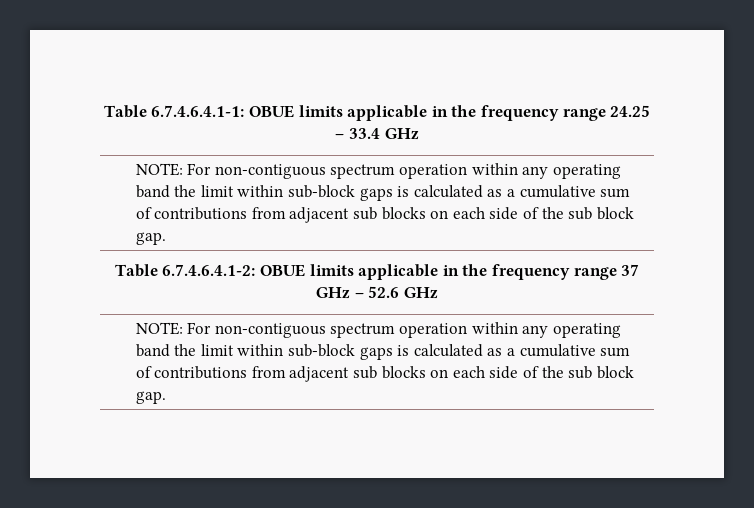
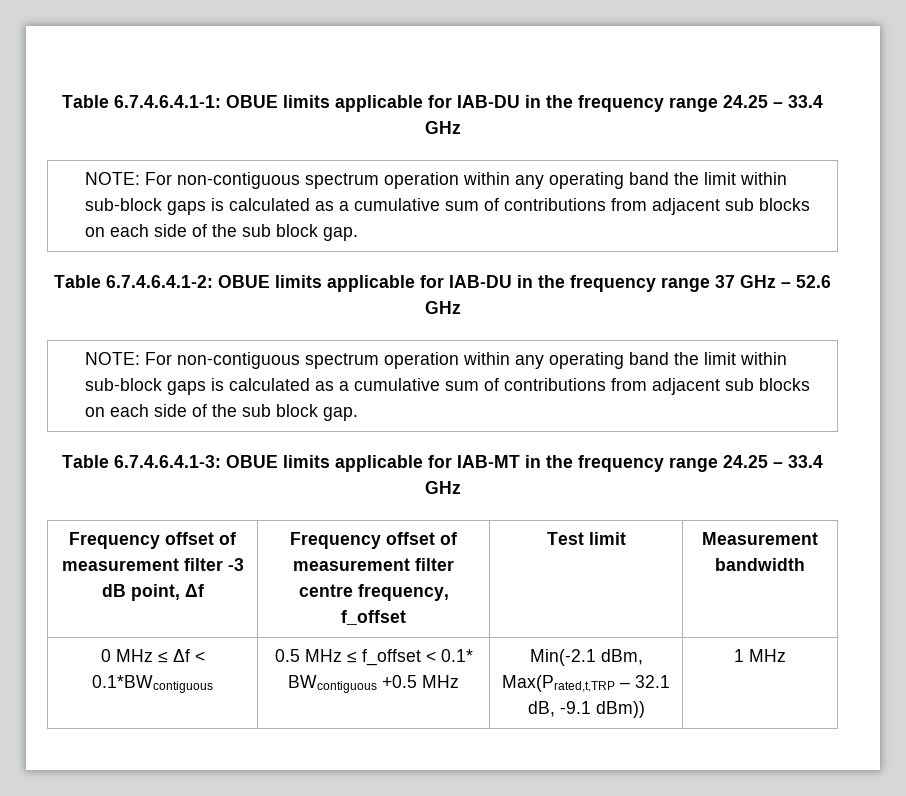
- Table 6.7.4.6.4.1-1: OBUE limits applicable in the frequency range 24.25 – 33.4 GHz
+ Table 6.7.4.6.4.1-1: OBUE limits applicable for IAB-DU in the frequency range 24.25 – 33.4 GHz
- Table 6.7.4.6.4.1-2: OBUE limits applicable in the frequency range 37 GHz – 52.6 GHz
+ Table 6.7.4.6.4.1-2: OBUE limits applicable for IAB-DU in the frequency range 37 GHz – 52.6 GHz
+ Table 6.7.4.6.4.1-3: OBUE limits applicable for IAB-MT in the frequency range 24.25 – 33.4 GHz
+ Frequency offset of measurement filter -3 dB point, Δf | Frequency offset of measurement filter centre frequency, f_offset | Test limit | Measurement bandwidth
+ 0 MHz ≤ Δf < 0.1*BWcontiguous | 0.5 MHz ≤ f_offset < 0.1* BWcontiguous +0.5 MHz | Min(-2.1 dBm, Max(Prated,t,TRP – 32.1 dB, -9.1 dBm)) | 1 MHz

